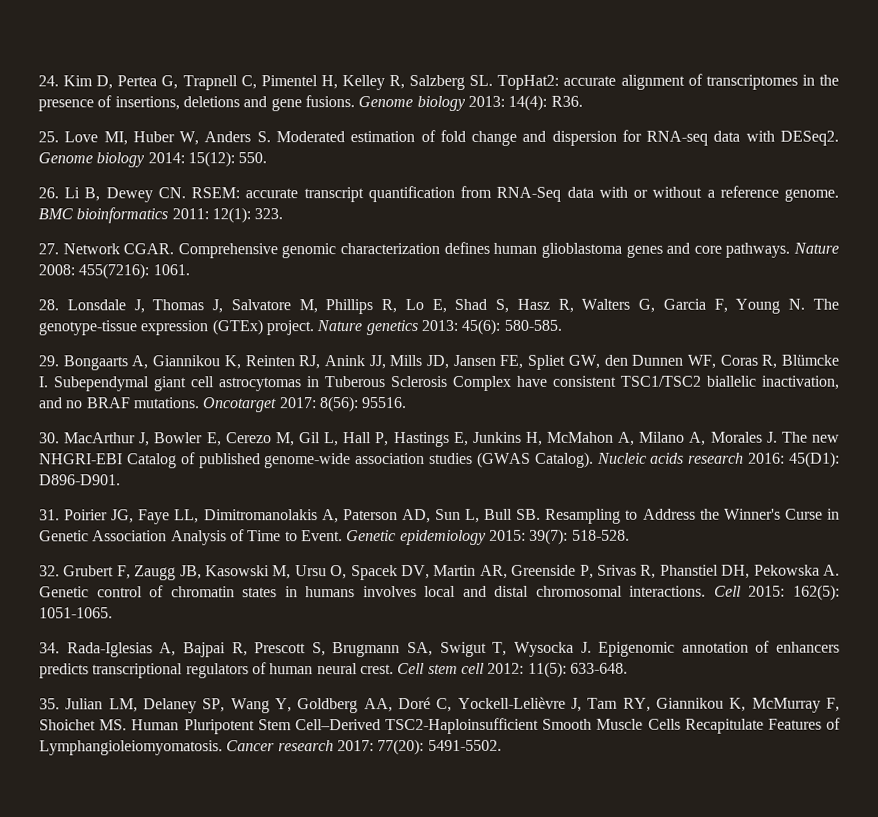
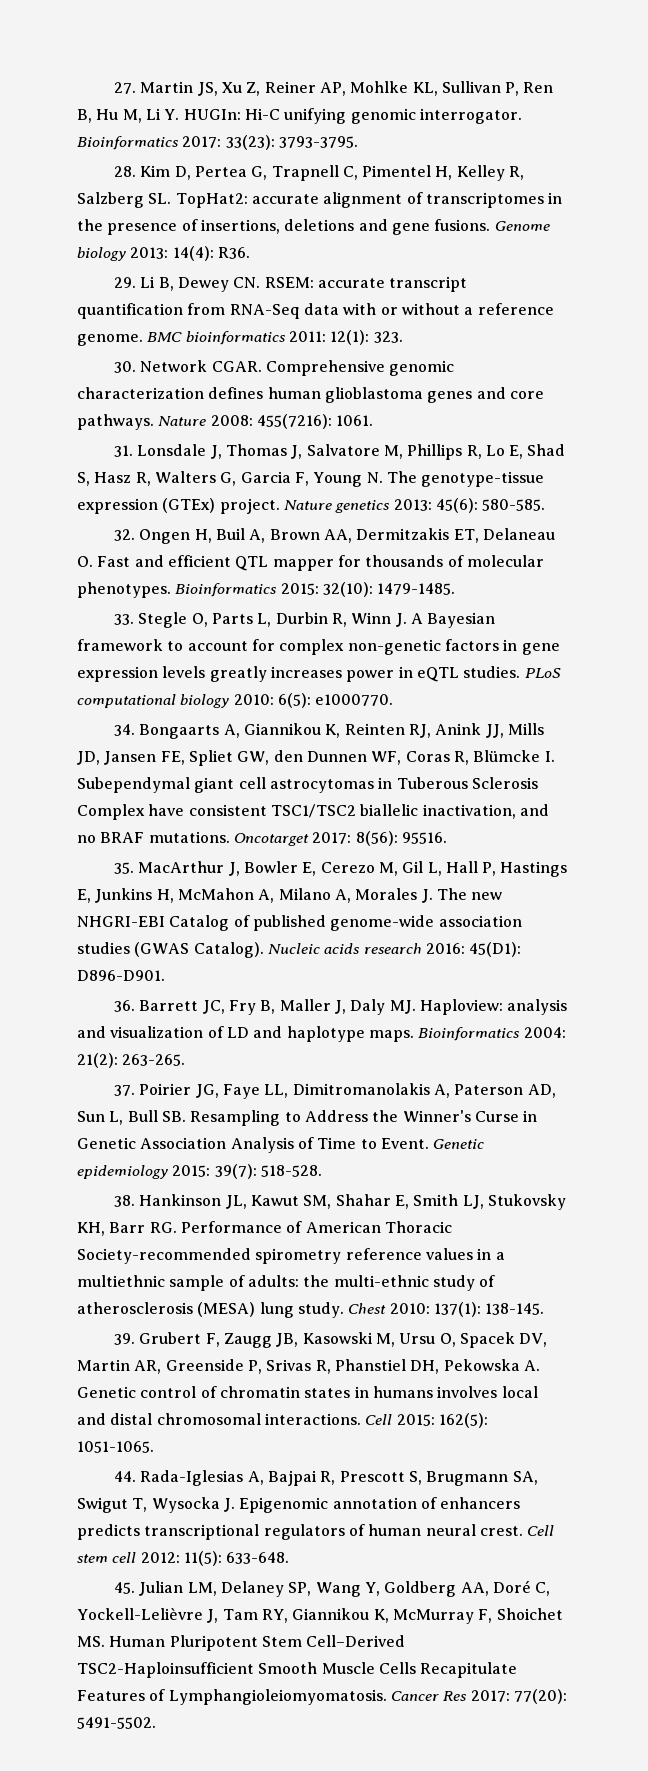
- 24. Kim D, Pertea G, Trapnell C, Pimentel H, Kelley R, Salzberg SL. TopHat2: accurate alignment of transcriptomes in the presence of insertions, deletions and gene fusions.
+ 27. Martin JS, Xu Z, Reiner AP, Mohlke KL, Sullivan P, Ren B, Hu M, Li Y. HUGIn: Hi-C unifying genomic interrogator. Bioinformatics 2017: 33(23): 3793-3795.
+ 28. Kim D, Pertea G, Trapnell C, Pimentel H, Kelley R, Salzberg SL. TopHat2: accurate alignment of transcriptomes in the presence of insertions, deletions and gene fusions.
- 25. Love MI, Huber W, Anders S. Moderated estimation of fold change and dispersion for RNA-seq data with DESeq2. Genome biology 2014: 15(12): 550.
- 26. Li B, Dewey CN. RSEM: accurate transcript quantification from RNA-Seq data with or without a reference genome.
+ 29. Li B, Dewey CN. RSEM: accurate transcript quantification from RNA-Seq data with or without a reference genome.
- 27. Network CGAR.
+ 30. Network CGAR.
- 28. Lonsdale J, Thomas J, Salvatore M, Phillips R, Lo E, Shad S, Hasz R, Walters G, Garcia F, Young N. The genotype-tissue expression (GTEx) project.
+ 31. Lonsdale J, Thomas J, Salvatore M, Phillips R, Lo E, Shad S, Hasz R, Walters G, Garcia F, Young N. The genotype-tissue expression (GTEx) project.
- 29. Bongaarts A, Giannikou K, Reinten RJ, Anink JJ, Mills JD, Jansen FE, Spliet GW, den Dunnen WF, Coras R, Blümcke I. Subependymal giant cell astrocytomas in Tuberous Sclerosis Complex have consistent TSC1/TSC2 biallelic inactivation, and no BRAF mutations.
+ 32. Ongen H, Buil A, Brown AA, Dermitzakis ET, Delaneau O. Fast and efficient QTL mapper for thousands of molecular phenotypes. Bioinformatics 2015: 32(10): 1479-1485.
+ 33. Stegle O, Parts L, Durbin R, Winn J. A Bayesian framework to account for complex non-genetic factors in gene expression levels greatly increases power in eQTL studies. PLoS computational biology 2010: 6(5): e1000770.
+ 34. Bongaarts A, Giannikou K, Reinten RJ, Anink JJ, Mills JD, Jansen FE, Spliet GW, den Dunnen WF, Coras R, Blümcke I. Subependymal giant cell astrocytomas in Tuberous Sclerosis Complex have consistent TSC1/TSC2 biallelic inactivation, and no BRAF mutations.
- 30. MacArthur J, Bowler E, Cerezo M, Gil L, Hall P, Hastings E, Junkins H, McMahon A, Milano A, Morales J. The new NHGRI-EBI Catalog of published genome-wide association studies (GWAS Catalog).
+ 35. MacArthur J, Bowler E, Cerezo M, Gil L, Hall P, Hastings E, Junkins H, McMahon A, Milano A, Morales J. The new NHGRI-EBI Catalog of published genome-wide association studies (GWAS Catalog).
- 31. Poirier JG, Faye LL, Dimitromanolakis A, Paterson AD, Sun L, Bull SB. Resampling to Address the Winner's Curse in Genetic Association Analysis of Time to Event.
+ 36. Barrett JC, Fry B, Maller J, Daly MJ. Haploview: analysis and visualization of LD and haplotype maps. Bioinformatics 2004: 21(2): 263-265.
+ 37. Poirier JG, Faye LL, Dimitromanolakis A, Paterson AD, Sun L, Bull SB. Resampling to Address the Winner's Curse in Genetic Association Analysis of Time to Event.
- 32. Grubert F, Zaugg JB, Kasowski M, Ursu O, Spacek DV, Martin AR, Greenside P, Srivas R, Phanstiel DH, Pekowska A. Genetic control of chromatin states in humans involves local and distal chromosomal interactions.
+ 38. Hankinson JL, Kawut SM, Shahar E, Smith LJ, Stukovsky KH, Barr RG. Performance of American Thoracic Society-recommended spirometry reference values in a multiethnic sample of adults: the multi-ethnic study of atherosclerosis (MESA) lung study. Chest 2010: 137(1): 138-145.
+ 39. Grubert F, Zaugg JB, Kasowski M, Ursu O, Spacek DV, Martin AR, Greenside P, Srivas R, Phanstiel DH, Pekowska A. Genetic control of chromatin states in humans involves local and distal chromosomal interactions.
- 34. Rada-Iglesias A, Bajpai R, Prescott S, Brugmann SA, Swigut T, Wysocka J. Epigenomic annotation of enhancers predicts transcriptional regulators of human neural crest.
+ 44. Rada-Iglesias A, Bajpai R, Prescott S, Brugmann SA, Swigut T, Wysocka J. Epigenomic annotation of enhancers predicts transcriptional regulators of human neural crest.
- 35. Julian LM, Delaney SP, Wang Y, Goldberg AA, Doré C, Yockell-Lelièvre J, Tam RY, Giannikou K, McMurray F, Shoichet MS. Human Pluripotent Stem Cell–Derived TSC2-Haploinsufficient Smooth Muscle Cells Recapitulate Features of Lymphangioleiomyomatosis.
+ 45. Julian LM, Delaney SP, Wang Y, Goldberg AA, Doré C, Yockell-Lelièvre J, Tam RY, Giannikou K, McMurray F, Shoichet MS. Human Pluripotent Stem Cell–Derived TSC2-Haploinsufficient Smooth Muscle Cells Recapitulate Features of Lymphangioleiomyomatosis.
- Cancer research 2017: 77(20): 5491-5502.
+ Cancer Res 2017: 77(20): 5491-5502.

